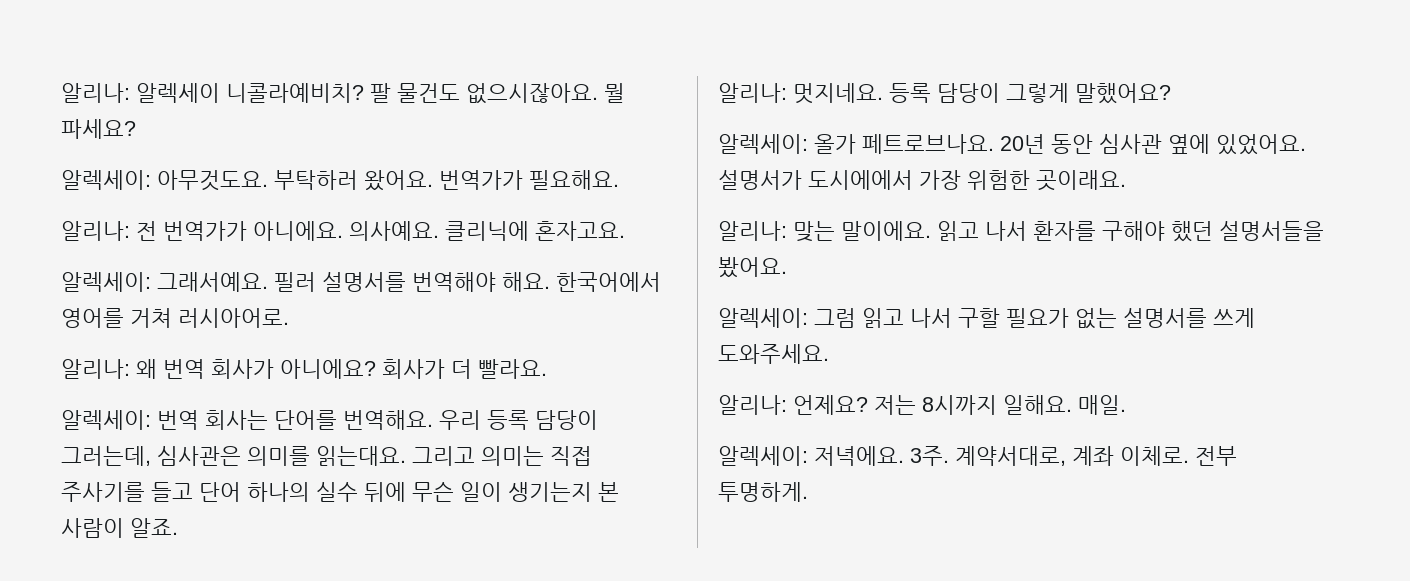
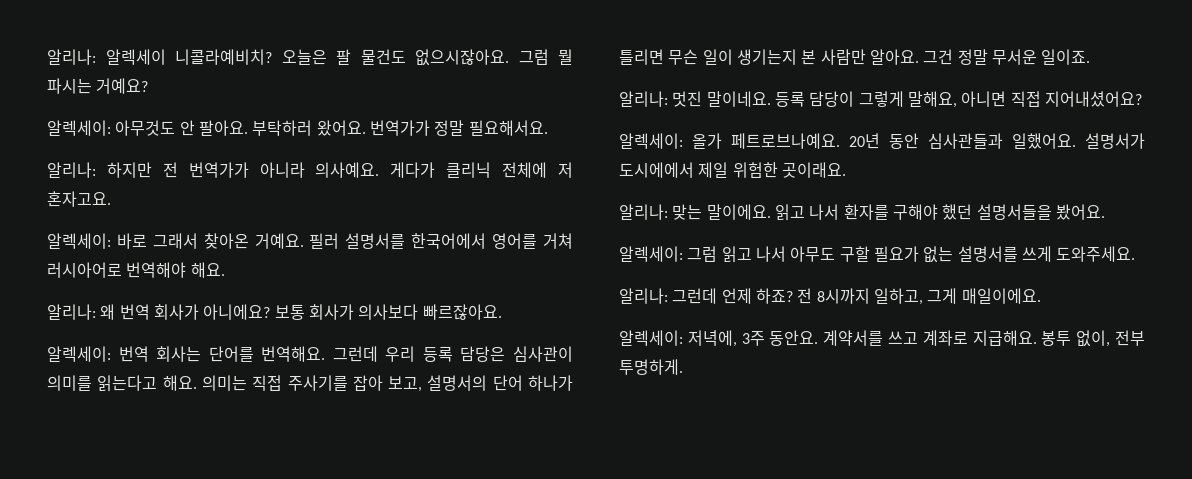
- 팔 물건도 없으시잖아요.
+ 오늘은 팔 물건도 없으시잖아요.
- 뭘 파세요?
- 알렉세이: 아무것도요.
+ 그럼 뭘 파시는 거예요?
+ 알렉세이: 아무것도 안 팔아요.
- 번역가가 필요해요.
- 알리나: 전 번역가가 아니에요. 의사예요. 클리닉에 혼자고요.
- 알렉세이: 그래서예요. 필러 설명서를 번역해야 해요. 한국어에서 영어를 거쳐 러시아어로.
+ 번역가가 정말 필요해서요.
+ 알리나: 하지만 전 번역가가 아니라 의사예요. 게다가 클리닉 전체에 저 혼자고요.
+ 알렉세이: 바로 그래서 찾아온 거예요. 필러 설명서를 한국어에서 영어를 거쳐 러시아어로 번역해야 해요.
- 회사가 더 빨라요.
+ 보통 회사가 의사보다 빠르잖아요.
- 우리 등록 담당이 그러는데, 심사관은 의미를 읽는대요. 그리고 의미는 직접 주사기를 들고 단어 하나의 실수 뒤에 무슨 일이 생기는지 본 사람이 알죠.
- 알리나: 멋지네요.
+ 그런데 우리 등록 담당은 심사관이 의미를 읽는다고 해요. 의미는 직접 주사기를 잡아 보고, 설명서의 단어 하나가 틀리면 무슨 일이 생기는지 본 사람만 알아요. 그건 정말 무서운 일이죠.
+ 알리나: 멋진 말이네요.
- 등록 담당이 그렇게 말했어요?
+ 등록 담당이 그렇게 말해요, 아니면 직접 지어내셨어요?
- 알렉세이: 올가 페트로브나요.
+ 알렉세이: 올가 페트로브나예요.
- 20년 동안 심사관 옆에 있었어요.
+ 20년 동안 심사관들과 일했어요.
- 설명서가 도시에에서 가장 위험한 곳이래요.
+ 설명서가 도시에에서 제일 위험한 곳이래요.
- 알렉세이: 그럼 읽고 나서 구할 필요가 없는 설명서를 쓰게 도와주세요.
+ 알렉세이: 그럼 읽고 나서 아무도 구할 필요가 없는 설명서를 쓰게 도와주세요.
- 알리나: 언제요? 저는 8시까지 일해요. 매일.
- 알렉세이: 저녁에요. 3주. 계약서대로, 계좌 이체로. 전부 투명하게.
+ 알리나: 그런데 언제 하죠? 전 8시까지 일하고, 그게 매일이에요.
+ 알렉세이: 저녁에, 3주 동안요. 계약서를 쓰고 계좌로 지급해요. 봉투 없이, 전부 투명하게.

